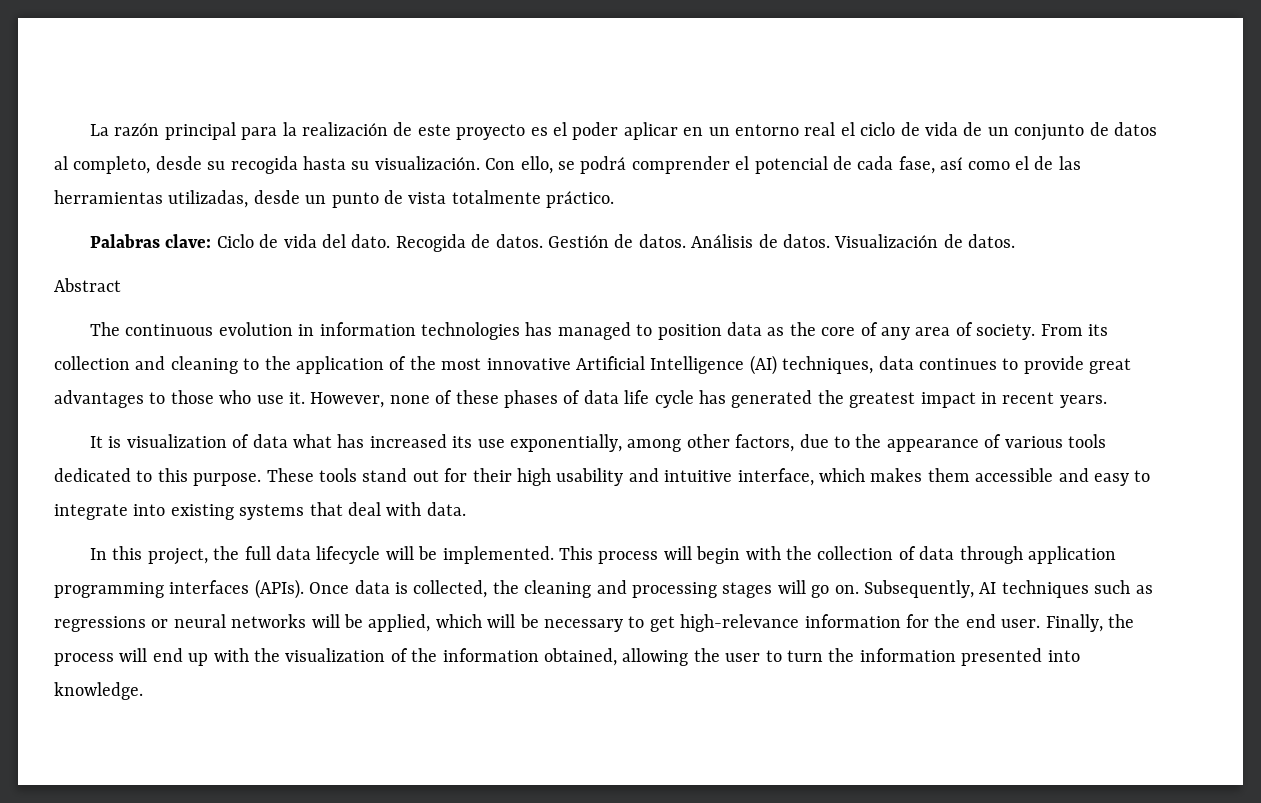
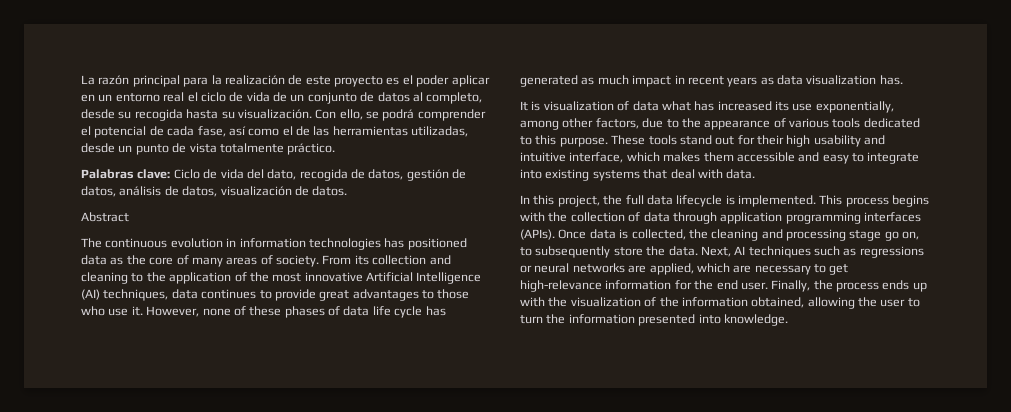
- Palabras clave: Ciclo de vida del dato. Recogida de datos. Gestión de datos. Análisis de datos. Visualización de datos.
+ Palabras clave: Ciclo de vida del dato, recogida de datos, gestión de datos, análisis de datos, visualización de datos.
- The continuous evolution in information technologies has managed to position data as the core of any area of society.
+ The continuous evolution in information technologies has positioned data as the core of many areas of society.
- However, none of these phases of data life cycle has generated the greatest impact in recent years.
+ However, none of these phases of data life cycle has generated as much impact in recent years as data visualization has.
- In this project, the full data lifecycle will be implemented.
+ In this project, the full data lifecycle is implemented.
- This process will begin with the collection of data through application programming interfaces (APIs).
+ This process begins with the collection of data through application programming interfaces (APIs).
- Once data is collected, the cleaning and processing stages will go on. Subsequently, AI techniques such as regressions or neural networks will be applied, which will be necessary to get high-relevance information for the end user.
+ Once data is collected, the cleaning and processing stage go on, to subsequently store the data. Next, AI techniques such as regressions or neural networks are applied, which are necessary to get high-relevance information for the end user.
- Finally, the process will end up with the visualization of the information obtained, allowing the user to turn the information presented into knowledge.
+ Finally, the process ends up with the visualization of the information obtained, allowing the user to turn the information presented into knowledge.

